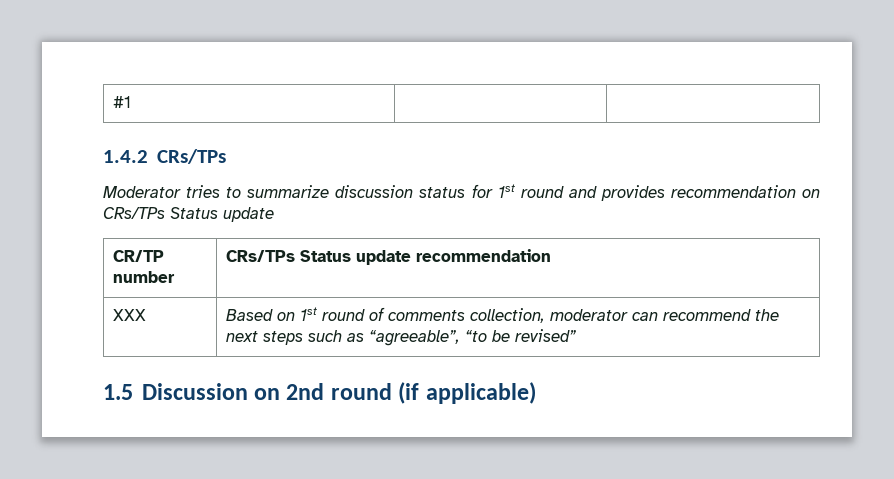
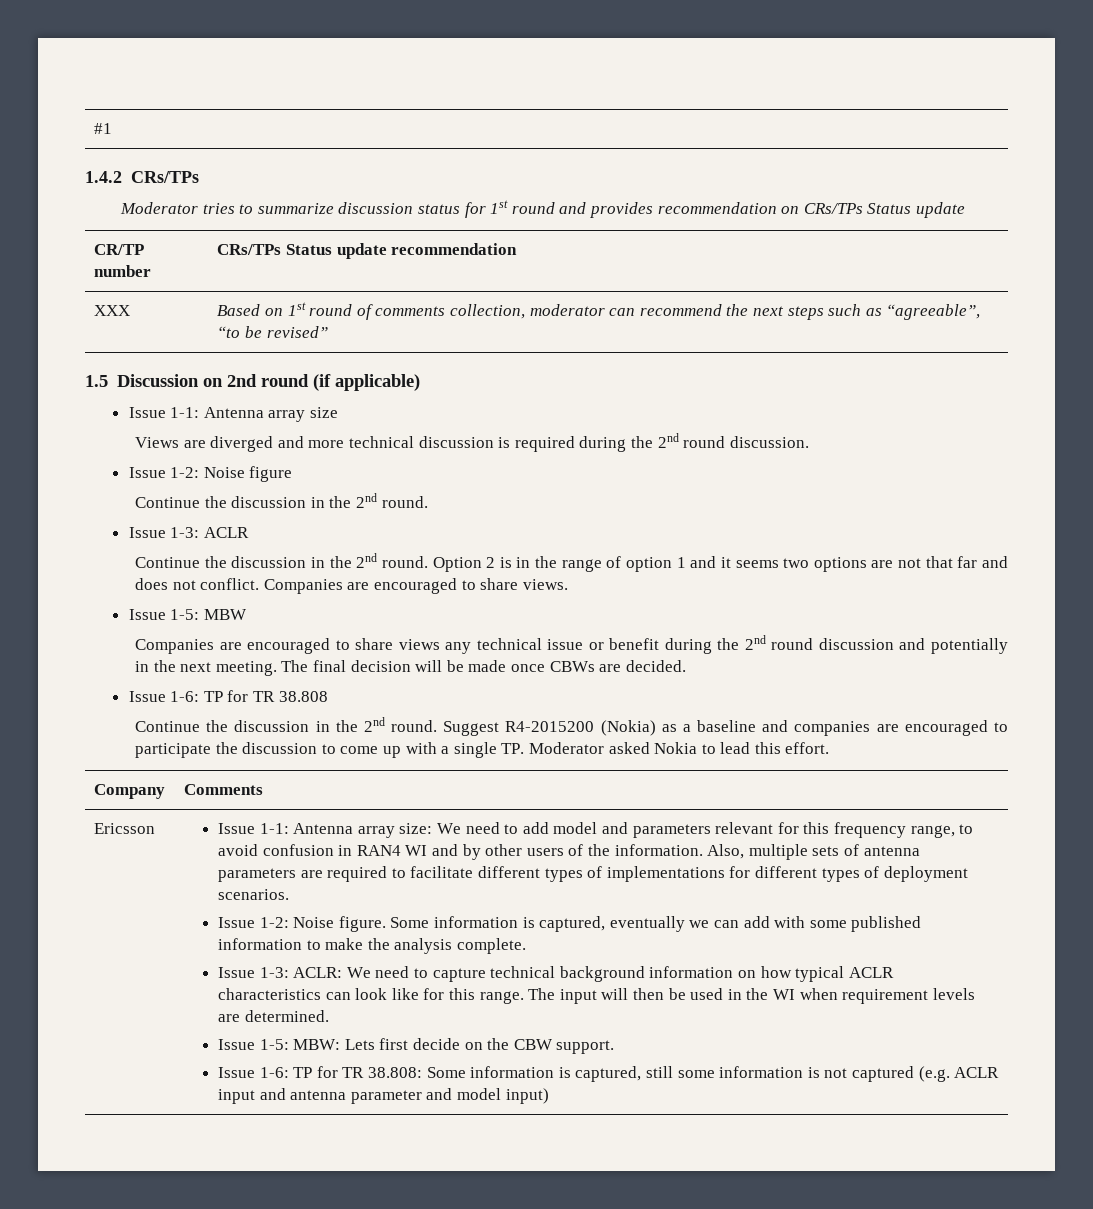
+ Issue 1-1: Antenna array size
+ Views are diverged and more technical discussion is required during the 2nd round discussion.
+ Issue 1-2: Noise figure
+ Continue the discussion in the 2nd round.
+ Issue 1-3: ACLR
+ Continue the discussion in the 2nd round. Option 2 is in the range of option 1 and it seems two options are not that far and does not conflict. Companies are encouraged to share views.
+ Issue 1-5: MBW
+ Companies are encouraged to share views any technical issue or benefit during the 2nd round discussion and potentially in the next meeting. The final decision will be made once CBWs are decided.
+ Issue 1-6: TP for TR 38.808
+ Continue the discussion in the 2nd round. Suggest R4-2015200 (Nokia) as a baseline and companies are encouraged to participate the discussion to come up with a single TP. Moderator asked Nokia to lead this effort.
+ Company | Comments
+ Ericsson | Issue 1-1: Antenna array size: We need to add model and parameters relevant for this frequency range, to avoid confusion in RAN4 WI and by other users of the information. Also, multiple sets of antenna parameters are required to facilitate different types of implementations for different types of deployment scenarios.
+ Issue 1-2: Noise figure. Some information is captured, eventually we can add with some published information to make the analysis complete.
+ Issue 1-3: ACLR: We need to capture technical background information on how typical ACLR characteristics can look like for this range. The input will then be used in the WI when requirement levels are determined.
+ Issue 1-5: MBW: Lets first decide on the CBW support.
+ Issue 1-6: TP for TR 38.808: Some information is captured, still some information is not captured (e.g. ACLR input and antenna parameter and model input)

